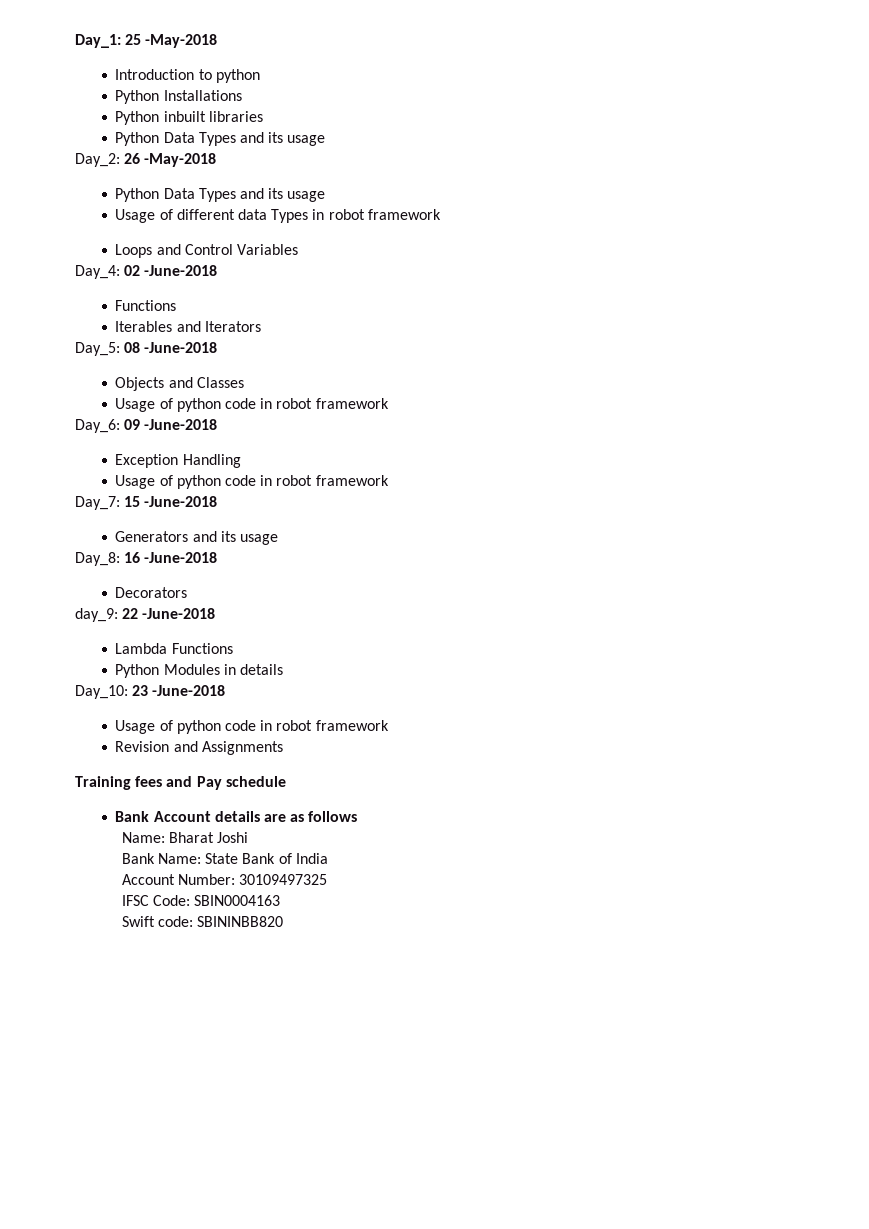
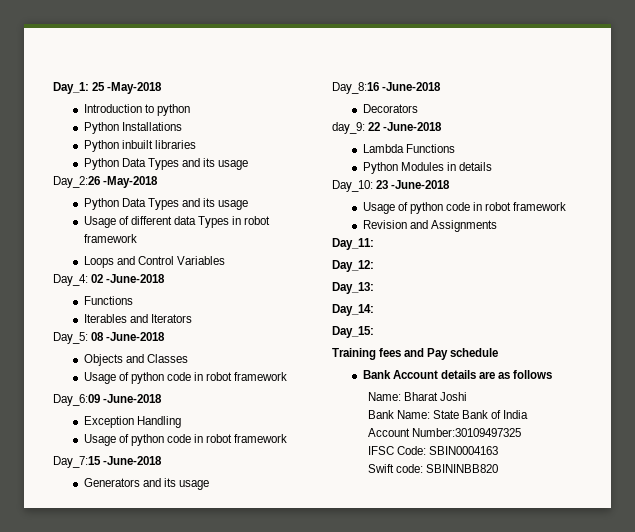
- Day_2: 26 -May-2018
+ Day_2:26 -May-2018
- Day_6: 09 -June-2018
+ Day_6:09 -June-2018
- Day_7: 15 -June-2018
+ Day_7:15 -June-2018
- Day_8: 16 -June-2018
+ Day_8:16 -June-2018
+ Day_11:
+ Day_12:
+ Day_13:
+ Day_14:
+ Day_15:
- Account Number: 30109497325
+ Account Number:30109497325

